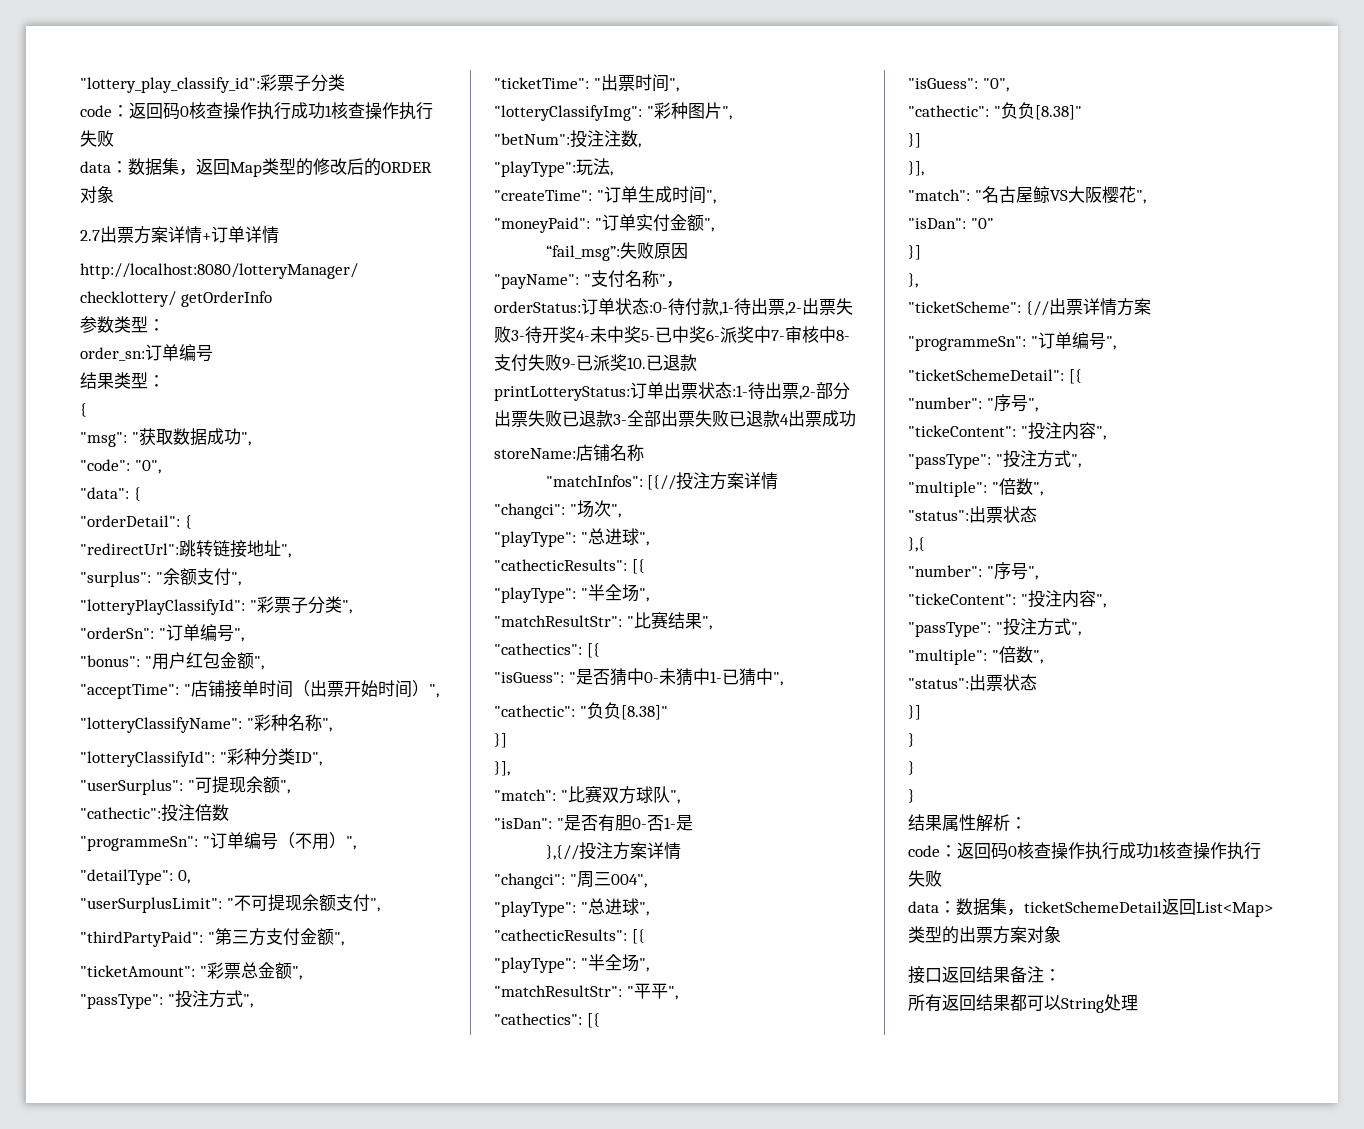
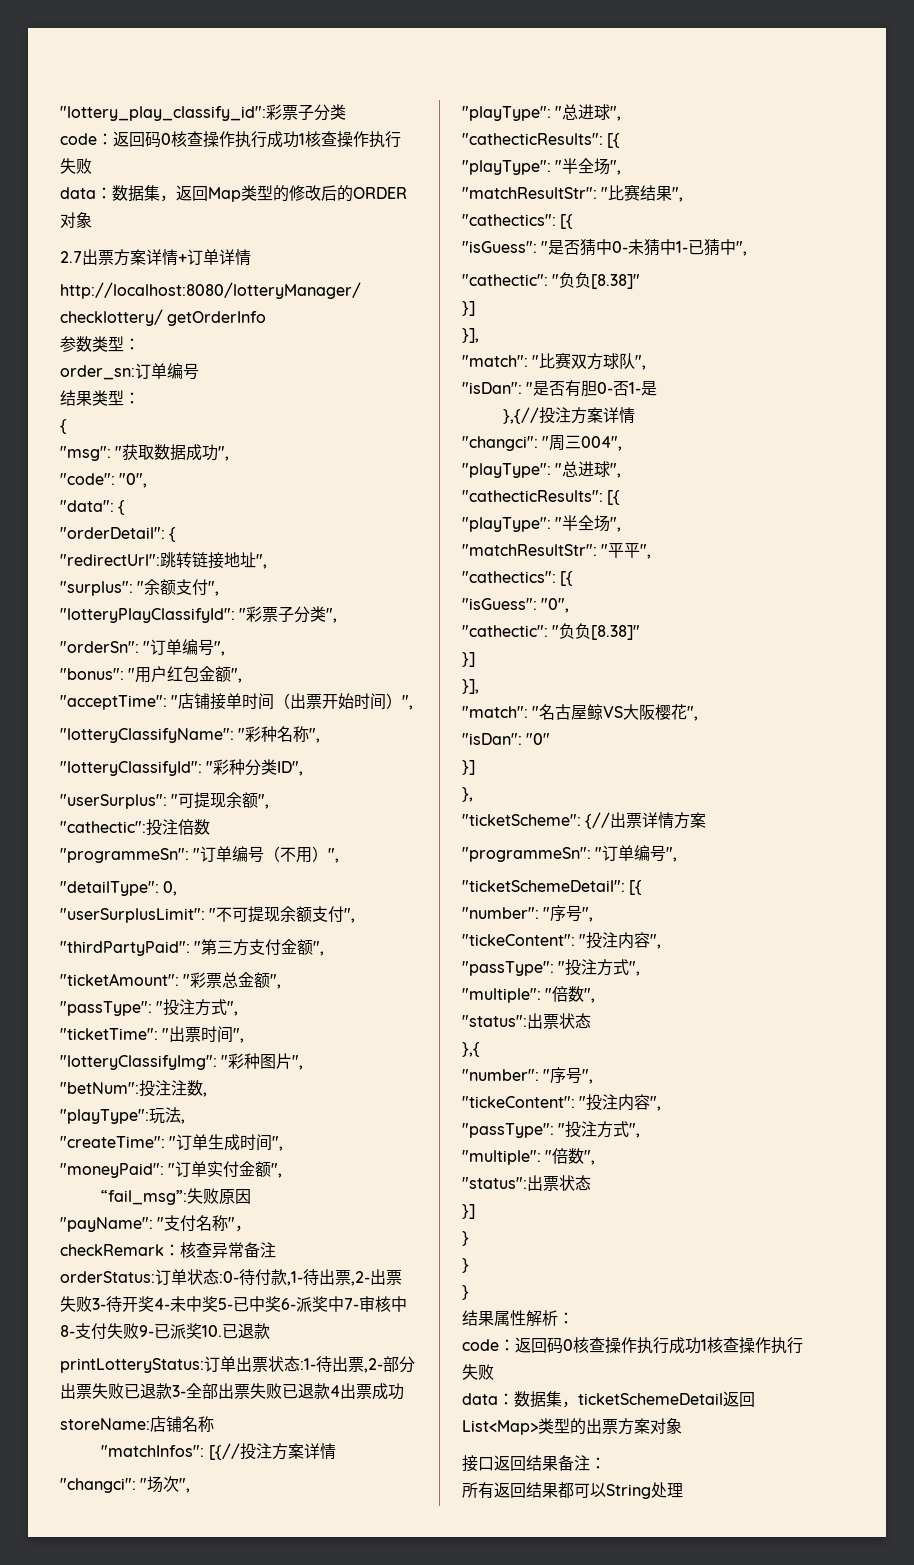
+ checkRemark：核查异常备注

